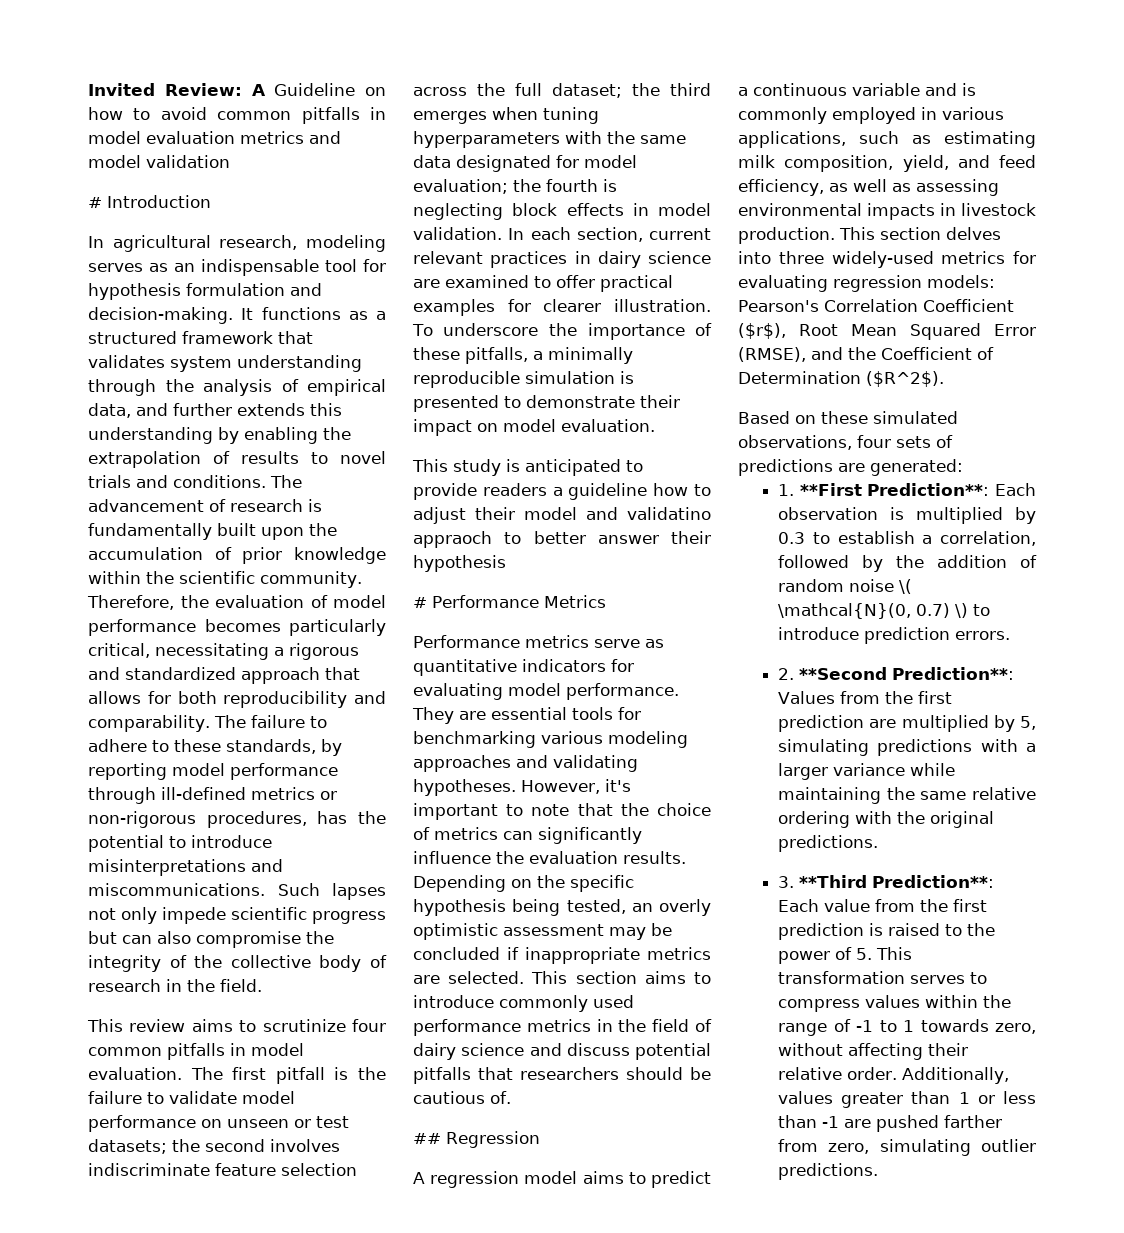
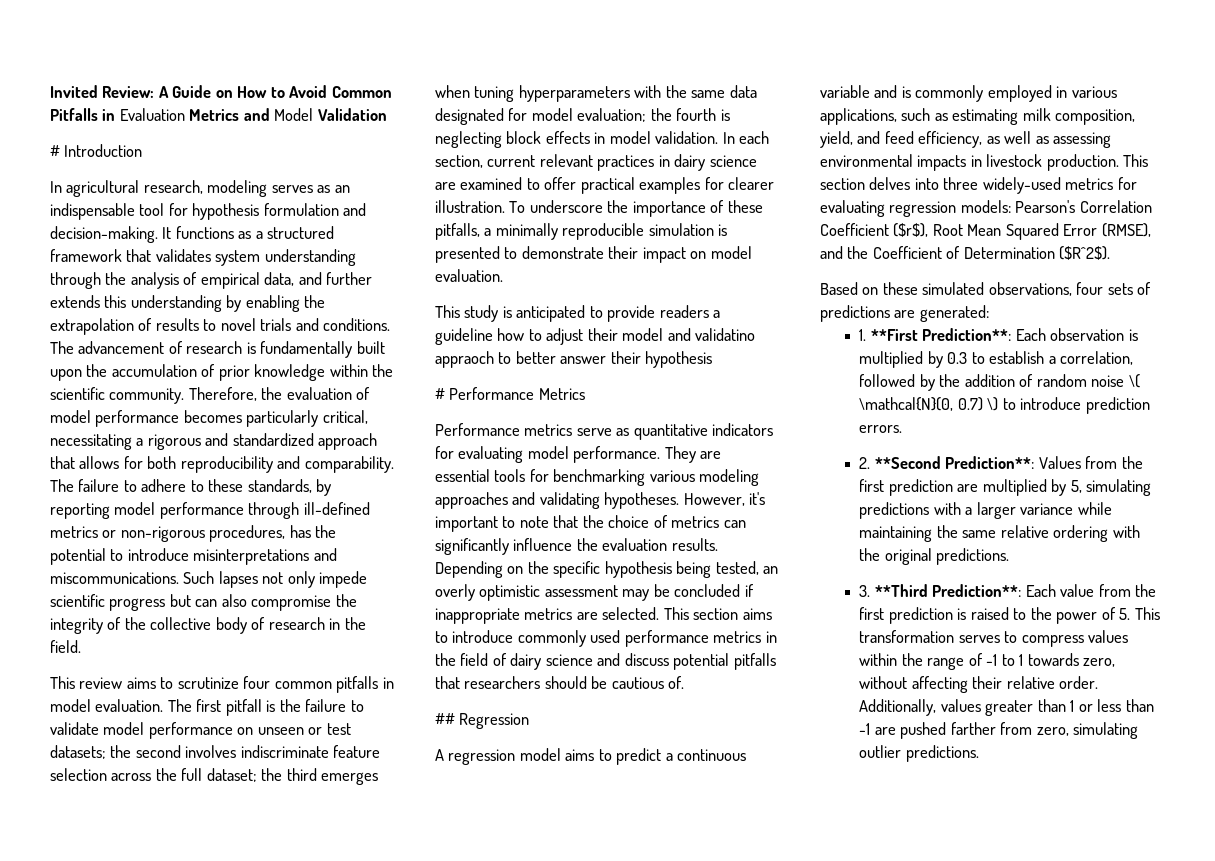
- Invited Review: A Guideline on how to avoid common pitfalls in model evaluation metrics and model validation
+ Invited Review: A Guide on How to Avoid Common Pitfalls in Evaluation Metrics and Model Validation

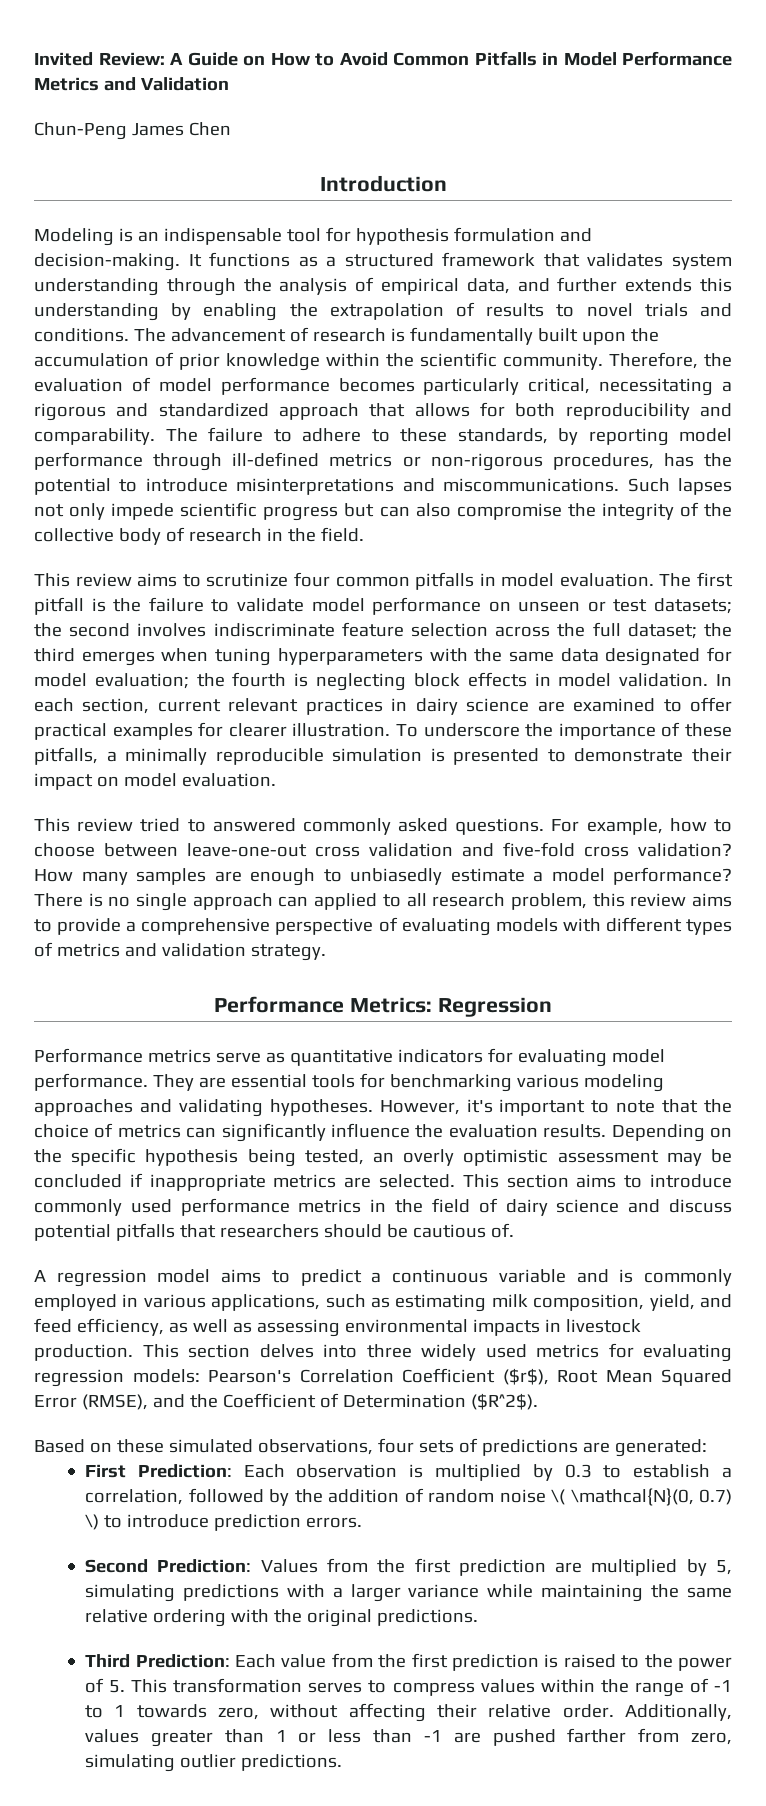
- Invited Review: A Guide on How to Avoid Common Pitfalls in Evaluation Metrics and Model Validation
+ Invited Review: A Guide on How to Avoid Common Pitfalls in Model Performance Metrics and Validation
- # Introduction
- In agricultural research, modeling serves as an indispensable tool for hypothesis formulation and decision-making.
+ Chun-Peng James Chen
+ Introduction
+ Modeling is an indispensable tool for hypothesis formulation and decision-making.
- This study is anticipated to provide readers a guideline how to adjust their model and validatino appraoch to better answer their hypothesis
- # Performance Metrics
+ This review tried to answered commonly asked questions. For example, how to choose between leave-one-out cross validation and five-fold cross validation? How many samples are enough to unbiasedly estimate a model performance? There is no single approach can applied to all research problem, this review aims to provide a comprehensive perspective of evaluating models with different types of metrics and validation strategy.
+ Performance Metrics: Regression
- ## Regression
- This section delves into three widely-used metrics for evaluating regression models: Pearson's Correlation Coefficient ($r$), Root Mean Squared Error (RMSE), and the Coefficient of Determination ($R^2$).
+ This section delves into three widely used metrics for evaluating regression models: Pearson's Correlation Coefficient ($r$), Root Mean Squared Error (RMSE), and the Coefficient of Determination ($R^2$).
- 1. **First Prediction**: Each observation is multiplied by 0.3 to establish a correlation, followed by the addition of random noise \( \mathcal{N}(0, 0.7) \) to introduce prediction errors.
+ First Prediction: Each observation is multiplied by 0.3 to establish a correlation, followed by the addition of random noise \( \mathcal{N}(0, 0.7) \) to introduce prediction errors.
- 2. **Second Prediction**: Values from the first prediction are multiplied by 5, simulating predictions with a larger variance while maintaining the same relative ordering with the original predictions.
+ Second Prediction: Values from the first prediction are multiplied by 5, simulating predictions with a larger variance while maintaining the same relative ordering with the original predictions.
- 3. **Third Prediction**: Each value from the first prediction is raised to the power of 5. This transformation serves to compress values within the range of -1 to 1 towards zero, without affecting their relative order.
+ Third Prediction: Each value from the first prediction is raised to the power of 5. This transformation serves to compress values within the range of -1 to 1 towards zero, without affecting their relative order.

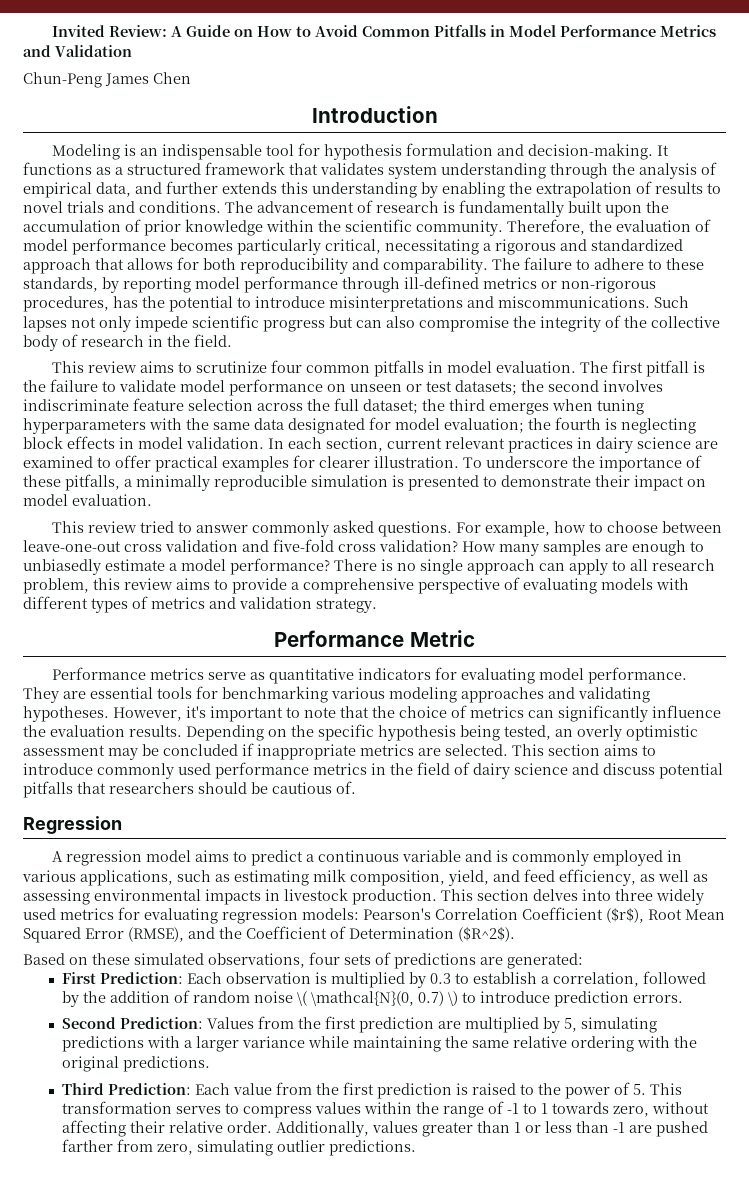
- This review tried to answered commonly asked questions.
+ This review tried to answer commonly asked questions.
- There is no single approach can applied to all research problem, this review aims to provide a comprehensive perspective of evaluating models with different types of metrics and validation strategy.
+ There is no single approach can apply to all research problem, this review aims to provide a comprehensive perspective of evaluating models with different types of metrics and validation strategy.
- Performance Metrics: Regression
+ Performance Metric
+ Regression

